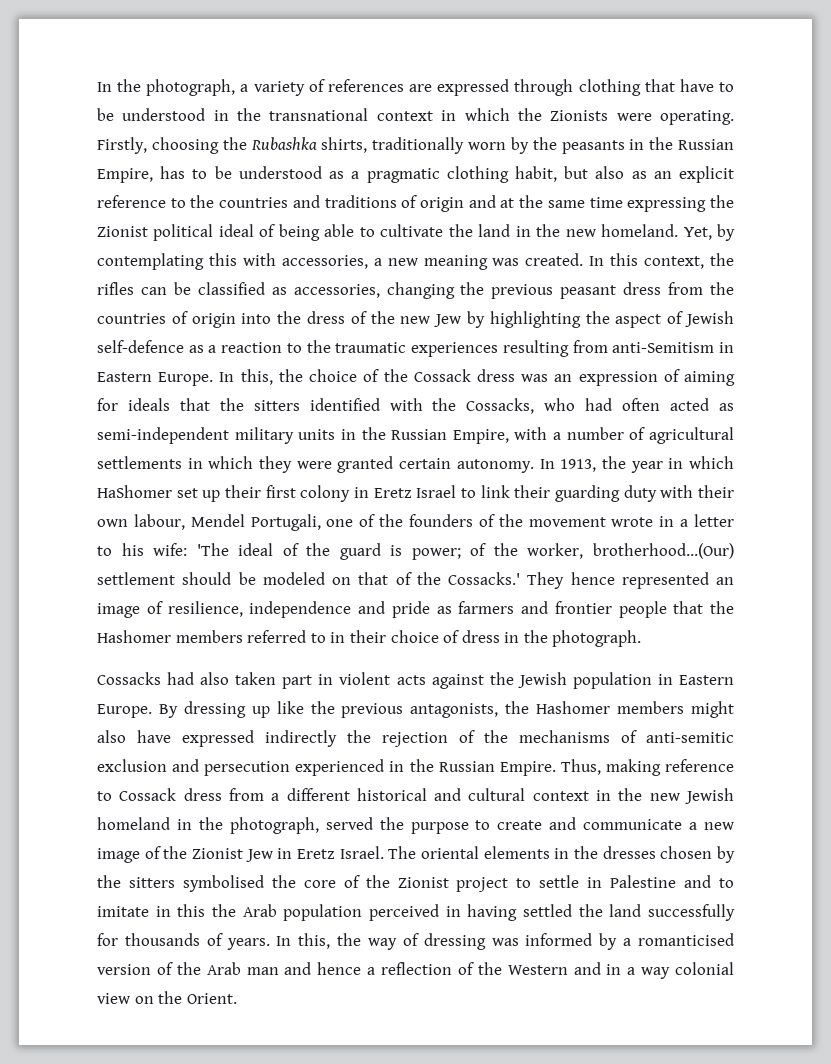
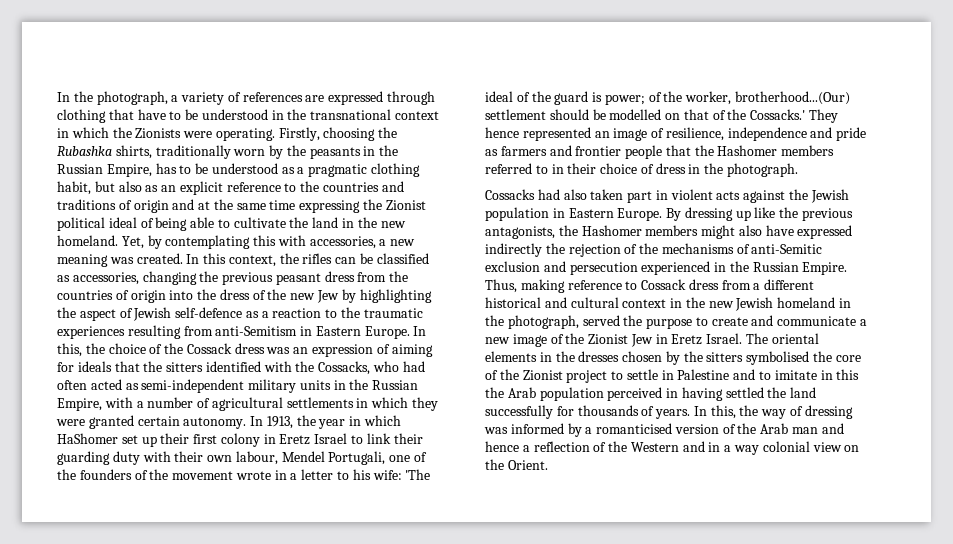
- In 1913, the year in which HaShomer set up their first colony in Eretz Israel to link their guarding duty with their own labour, Mendel Portugali, one of the founders of the movement wrote in a letter to his wife: 'The ideal of the guard is power; of the worker, brotherhood...(Our) settlement should be modeled on that of the Cossacks.'
+ In 1913, the year in which HaShomer set up their first colony in Eretz Israel to link their guarding duty with their own labour, Mendel Portugali, one of the founders of the movement wrote in a letter to his wife: 'The ideal of the guard is power; of the worker, brotherhood...(Our) settlement should be modelled on that of the Cossacks.'
- By dressing up like the previous antagonists, the Hashomer members might also have expressed indirectly the rejection of the mechanisms of anti-semitic exclusion and persecution experienced in the Russian Empire.
+ By dressing up like the previous antagonists, the Hashomer members might also have expressed indirectly the rejection of the mechanisms of anti-Semitic exclusion and persecution experienced in the Russian Empire.

